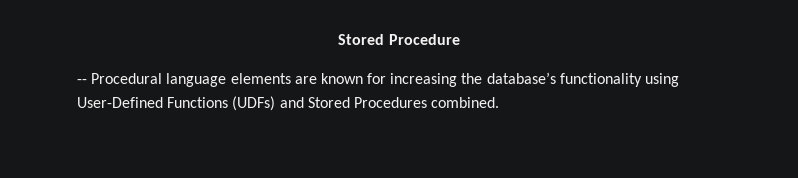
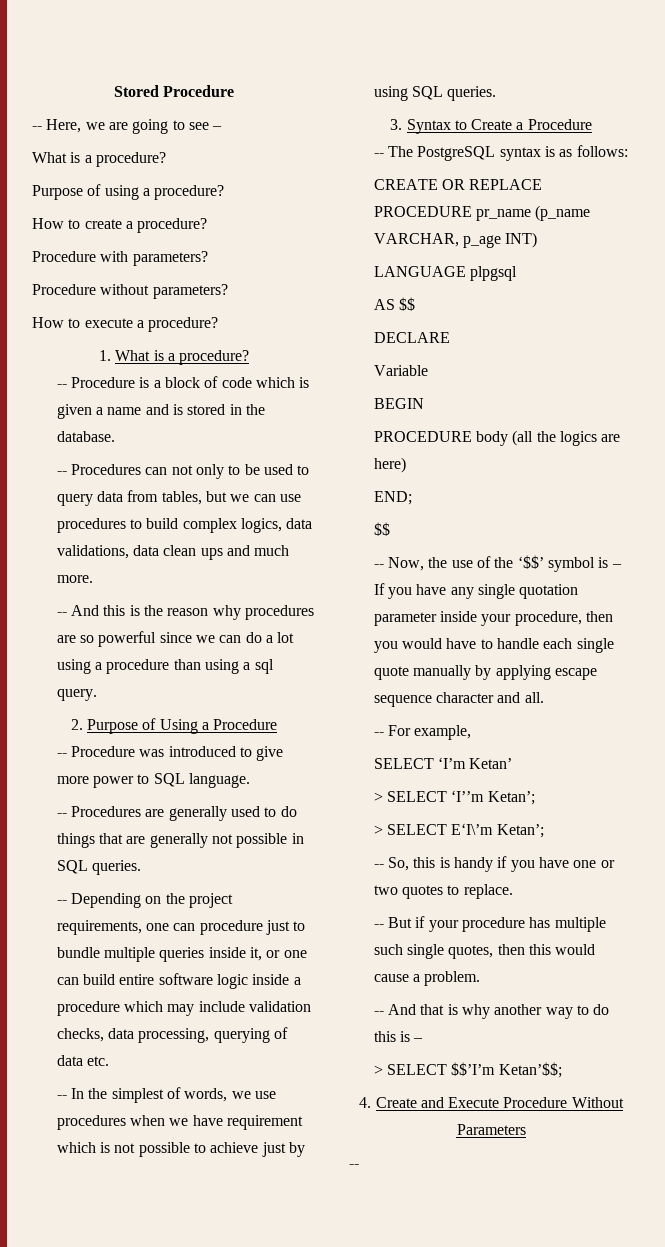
- -- Procedural language elements are known for increasing the database’s functionality using User-Defined Functions (UDFs) and Stored Procedures combined.
+ -- Here, we are going to see –
+ What is a procedure?
+ Purpose of using a procedure?
+ How to create a procedure?
+ Procedure with parameters?
+ Procedure without parameters?
+ How to execute a procedure?
+ 1. What is a procedure?
+ -- Procedure is a block of code which is given a name and is stored in the database.
+ -- Procedures can not only to be used to query data from tables, but we can use procedures to build complex logics, data validations, data clean ups and much more.
+ -- And this is the reason why procedures are so powerful since we can do a lot using a procedure than using a sql query.
+ 2. Purpose of Using a Procedure
+ -- Procedure was introduced to give more power to SQL language.
+ -- Procedures are generally used to do things that are generally not possible in SQL queries.
+ -- Depending on the project requirements, one can procedure just to bundle multiple queries inside it, or one can build entire software logic inside a procedure which may include validation checks, data processing, querying of data etc.
+ -- In the simplest of words, we use procedures when we have requirement which is not possible to achieve just by using SQL queries.
+ 3. Syntax to Create a Procedure
+ -- The PostgreSQL syntax is as follows:
+ CREATE OR REPLACE PROCEDURE pr_name (p_name VARCHAR, p_age INT)
+ LANGUAGE plpgsql
+ AS $$
+ DECLARE
+ Variable
+ BEGIN
+ PROCEDURE body (all the logics are here)
+ END;
+ $$
+ -- Now, the use of the ‘$$’ symbol is – If you have any single quotation parameter inside your procedure, then you would have to handle each single quote manually by applying escape sequence character and all.
+ -- For example,
+ SELECT ‘I’m Ketan’
+ > SELECT ‘I’’m Ketan’;
+ > SELECT E‘I\’m Ketan’;
+ -- So, this is handy if you have one or two quotes to replace.
+ -- But if your procedure has multiple such single quotes, then this would cause a problem.
+ -- And that is why another way to do this is –
+ > SELECT $$’I’m Ketan’$$;
+ 4. Create and Execute Procedure Without Parameters
+ --

